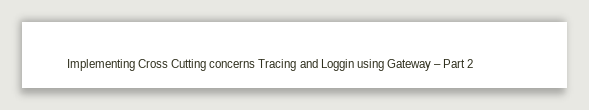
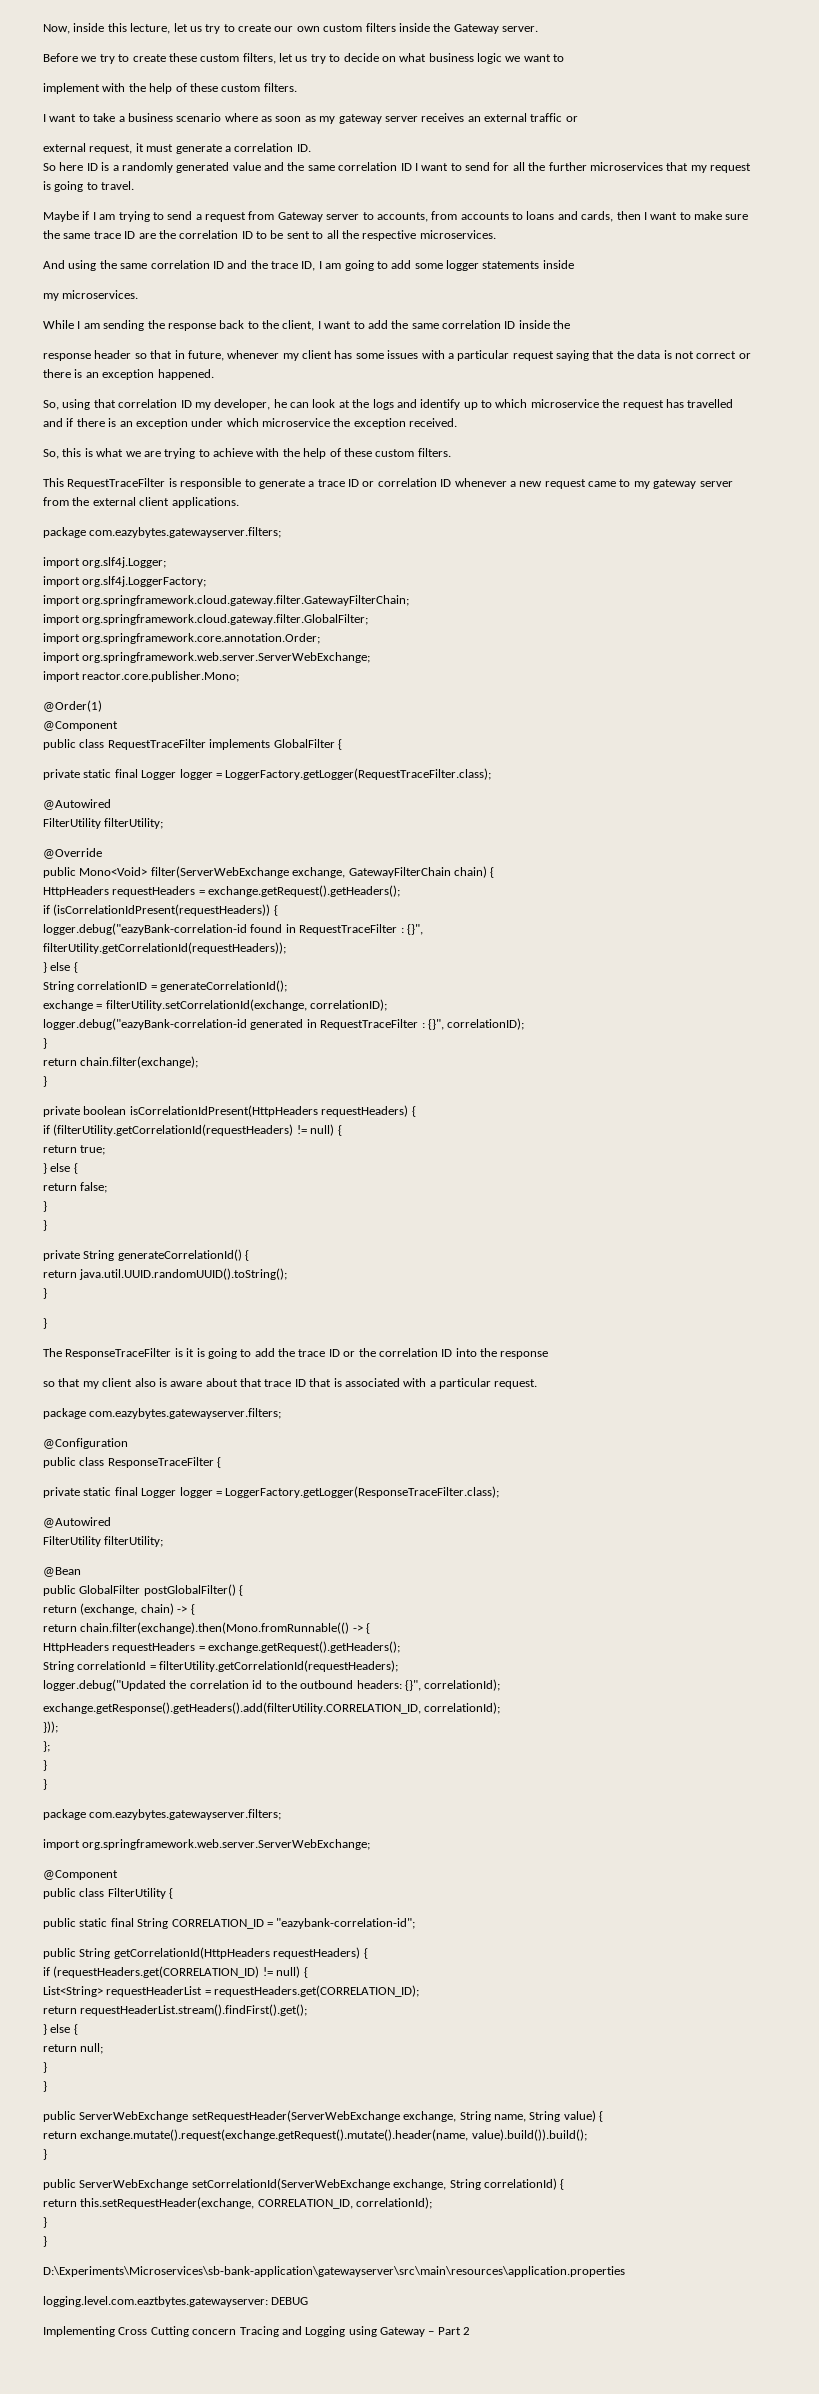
+ Now, inside this lecture, let us try to create our own custom filters inside the Gateway server.
+ Before we try to create these custom filters, let us try to decide on what business logic we want to
+ implement with the help of these custom filters.
+ I want to take a business scenario where as soon as my gateway server receives an external traffic or
+ external request, it must generate a correlation ID.
+ So here ID is a randomly generated value and the same correlation ID I want to send for all the further microservices that my request is going to travel.
+ Maybe if I am trying to send a request from Gateway server to accounts, from accounts to loans and cards, then I want to make sure the same trace ID are the correlation ID to be sent to all the respective microservices.
+ And using the same correlation ID and the trace ID, I am going to add some logger statements inside
+ my microservices.
+ While I am sending the response back to the client, I want to add the same correlation ID inside the
+ response header so that in future, whenever my client has some issues with a particular request saying that the data is not correct or there is an exception happened.
+ So, using that correlation ID my developer, he can look at the logs and identify up to which microservice the request has travelled and if there is an exception under which microservice the exception received.
+ So, this is what we are trying to achieve with the help of these custom filters.
+ This RequestTraceFilter is responsible to generate a trace ID or correlation ID whenever a new request came to my gateway server from the external client applications.
+ package com.eazybytes.gatewayserver.filters;
+ import org.slf4j.Logger;
+ import org.slf4j.LoggerFactory;
+ import org.springframework.cloud.gateway.filter.GatewayFilterChain;
+ import org.springframework.cloud.gateway.filter.GlobalFilter;
+ import org.springframework.core.annotation.Order;
+ import org.springframework.web.server.ServerWebExchange;
+ import reactor.core.publisher.Mono;
+ @Order(1)
+ @Component
+ public class RequestTraceFilter implements GlobalFilter {
+ private static final Logger logger = LoggerFactory.getLogger(RequestTraceFilter.class);
+ @Autowired
+ FilterUtility filterUtility;
+ @Override
+ public Mono<Void> filter(ServerWebExchange exchange, GatewayFilterChain chain) {
+ HttpHeaders requestHeaders = exchange.getRequest().getHeaders();
+ if (isCorrelationIdPresent(requestHeaders)) {
+ logger.debug("eazyBank-correlation-id found in RequestTraceFilter : {}",
+ filterUtility.getCorrelationId(requestHeaders));
+ } else {
+ String correlationID = generateCorrelationId();
+ exchange = filterUtility.setCorrelationId(exchange, correlationID);
+ logger.debug("eazyBank-correlation-id generated in RequestTraceFilter : {}", correlationID);
+ }
+ return chain.filter(exchange);
+ }
+ private boolean isCorrelationIdPresent(HttpHeaders requestHeaders) {
+ if (filterUtility.getCorrelationId(requestHeaders) != null) {
+ return true;
+ } else {
+ return false;
+ }
+ }
+ private String generateCorrelationId() {
+ return java.util.UUID.randomUUID().toString();
+ }
+ }
+ The ResponseTraceFilter is it is going to add the trace ID or the correlation ID into the response
+ so that my client also is aware about that trace ID that is associated with a particular request.
+ package com.eazybytes.gatewayserver.filters;
+ @Configuration
+ public class ResponseTraceFilter {
+ private static final Logger logger = LoggerFactory.getLogger(ResponseTraceFilter.class);
+ @Autowired
+ FilterUtility filterUtility;
+ @Bean
+ public GlobalFilter postGlobalFilter() {
+ return (exchange, chain) -> {
+ return chain.filter(exchange).then(Mono.fromRunnable(() -> {
+ HttpHeaders requestHeaders = exchange.getRequest().getHeaders();
+ String correlationId = filterUtility.getCorrelationId(requestHeaders);
+ logger.debug("Updated the correlation id to the outbound headers: {}", correlationId);
+ exchange.getResponse().getHeaders().add(filterUtility.CORRELATION_ID, correlationId);
+ }));
+ };
+ }
+ }
+ package com.eazybytes.gatewayserver.filters;
+ import org.springframework.web.server.ServerWebExchange;
+ @Component
+ public class FilterUtility {
+ public static final String CORRELATION_ID = "eazybank-correlation-id";
+ public String getCorrelationId(HttpHeaders requestHeaders) {
+ if (requestHeaders.get(CORRELATION_ID) != null) {
+ List<String> requestHeaderList = requestHeaders.get(CORRELATION_ID);
+ return requestHeaderList.stream().findFirst().get();
+ } else {
+ return null;
+ }
+ }
+ public ServerWebExchange setRequestHeader(ServerWebExchange exchange, String name, String value) {
+ return exchange.mutate().request(exchange.getRequest().mutate().header(name, value).build()).build();
+ }
+ public ServerWebExchange setCorrelationId(ServerWebExchange exchange, String correlationId) {
+ return this.setRequestHeader(exchange, CORRELATION_ID, correlationId);
+ }
+ }
+ D:\Experiments\Microservices\sb-bank-application\gatewayserver\src\main\resources\application.properties
+ logging.level.com.eaztbytes.gatewayserver: DEBUG
- Implementing Cross Cutting concerns Tracing and Loggin using Gateway – Part 2
+ Implementing Cross Cutting concern Tracing and Logging using Gateway – Part 2

